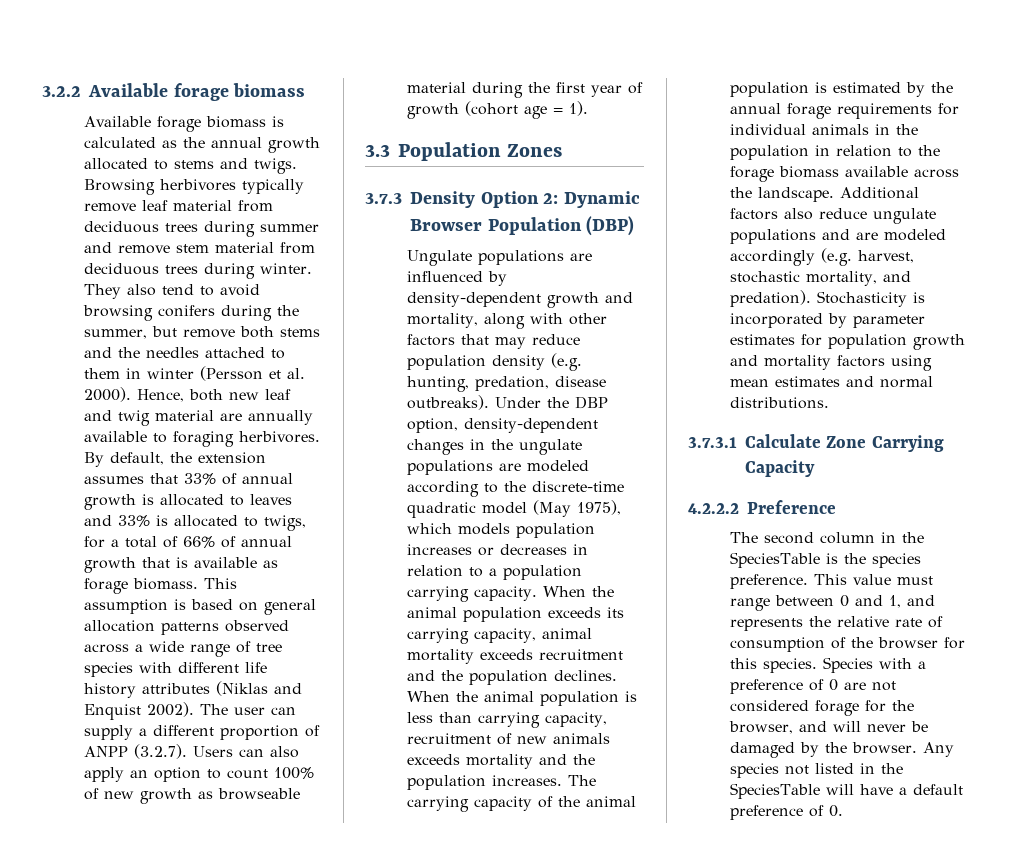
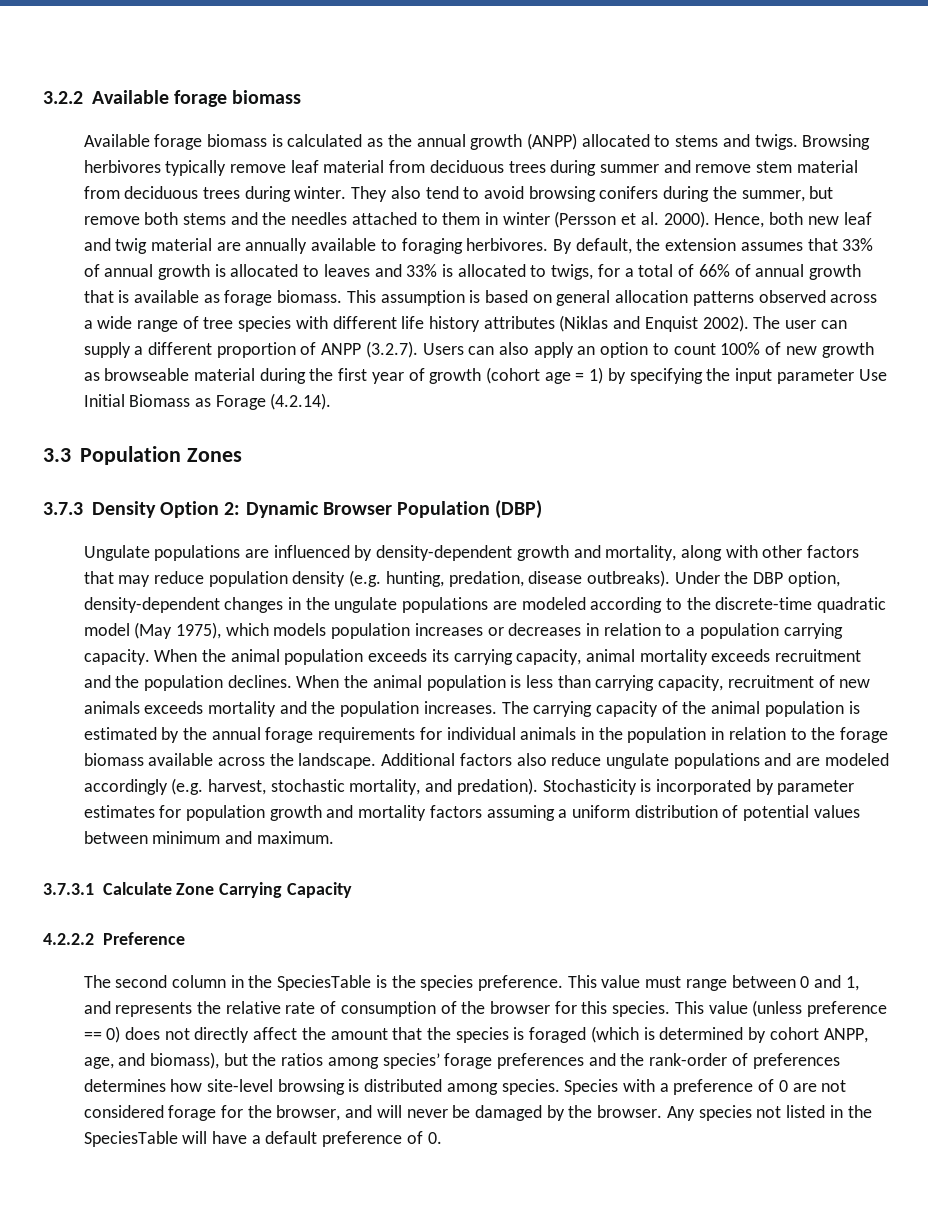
- Available forage biomass is calculated as the annual growth allocated to stems and twigs.
+ Available forage biomass is calculated as the annual growth (ANPP) allocated to stems and twigs.
- The user can supply a different proportion of ANPP (3.2.7). Users can also apply an option to count 100% of new growth as browseable material during the first year of growth (cohort age = 1).
+ The user can supply a different proportion of ANPP (3.2.7). Users can also apply an option to count 100% of new growth as browseable material during the first year of growth (cohort age = 1) by specifying the input parameter Use Initial Biomass as Forage (4.2.14).
- Stochasticity is incorporated by parameter estimates for population growth and mortality factors using mean estimates and normal distributions.
+ Stochasticity is incorporated by parameter estimates for population growth and mortality factors assuming a uniform distribution of potential values between minimum and maximum.
+ This value (unless preference == 0) does not directly affect the amount that the species is foraged (which is determined by cohort ANPP, age, and biomass), but the ratios among species’ forage preferences and the rank-order of preferences determines how site-level browsing is distributed among species.

